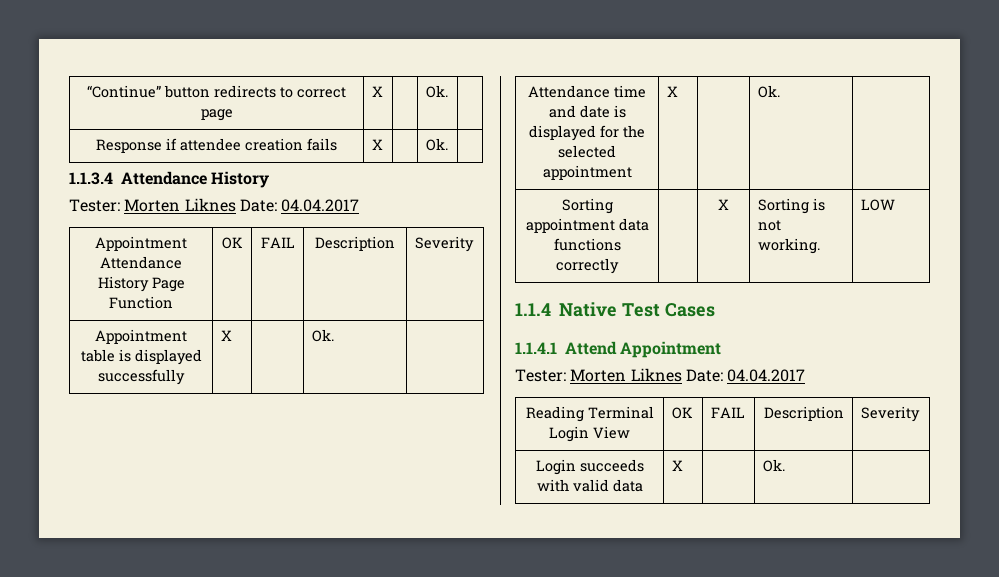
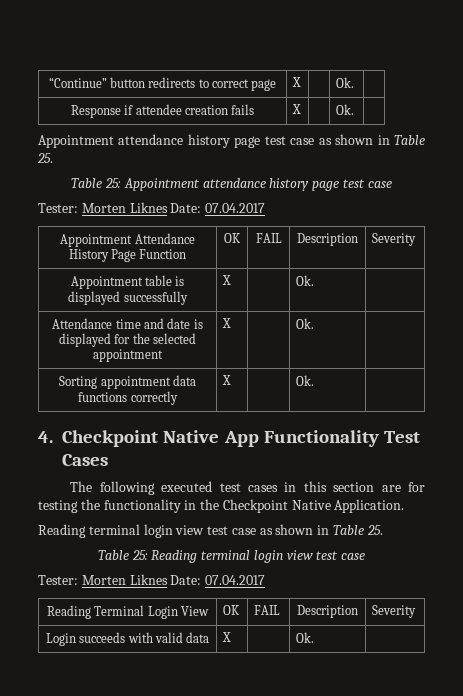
- 1.1.3.4 Attendance History
- Tester: Morten Liknes Date: 04.04.2017
+ Appointment attendance history page test case as shown in Table 25.
+ Table 25: Appointment attendance history page test case
+ Tester: Morten Liknes Date: 07.04.2017
- Sorting appointment data functions correctly | | X | Sorting is not working. | LOW
- 1.1.4 Native Test Cases
- 1.1.4.1 Attend Appointment
- Tester: Morten Liknes Date: 04.04.2017
+ Sorting appointment data functions correctly | X | | Ok. |
+ 4. Checkpoint Native App Functionality Test Cases
+ The following executed test cases in this section are for testing the functionality in the Checkpoint Native Application.
+ Reading terminal login view test case as shown in Table 25.
+ Table 25: Reading terminal login view test case
+ Tester: Morten Liknes Date: 07.04.2017

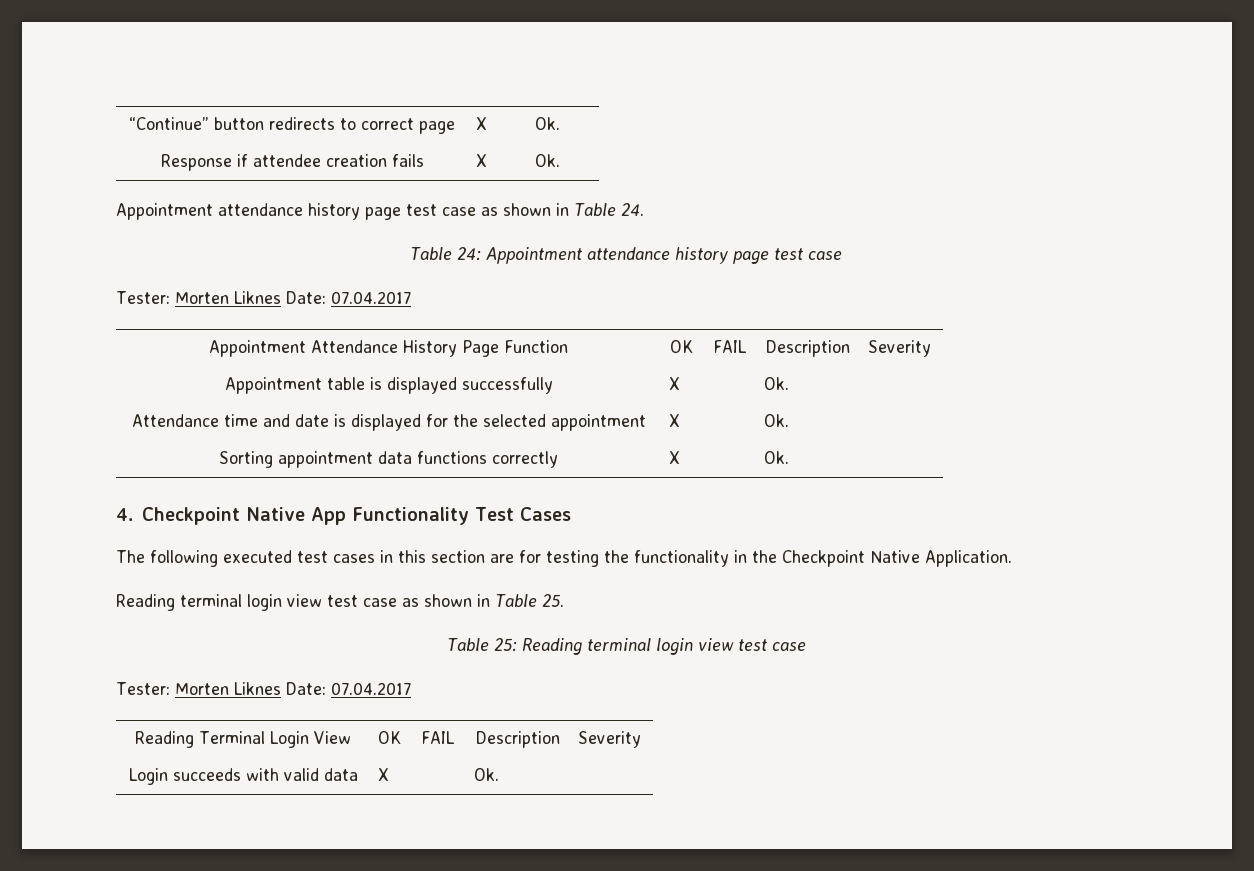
- Appointment attendance history page test case as shown in Table 25.
- Table 25: Appointment attendance history page test case
+ Appointment attendance history page test case as shown in Table 24.
+ Table 24: Appointment attendance history page test case

